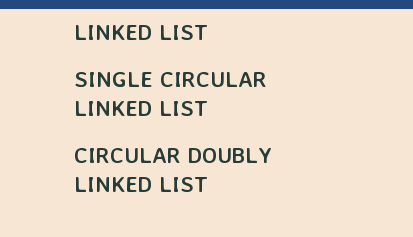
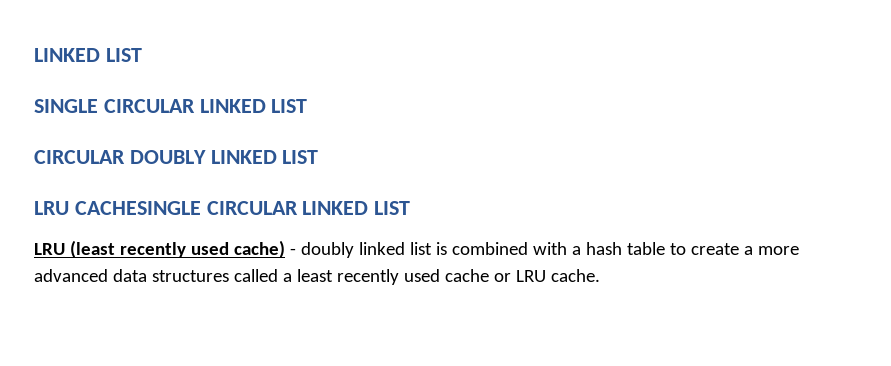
+ LRU CACHESINGLE CIRCULAR LINKED LIST
+ LRU (least recently used cache) - doubly linked list is combined with a hash table to create a more advanced data structures called a least recently used cache or LRU cache.

